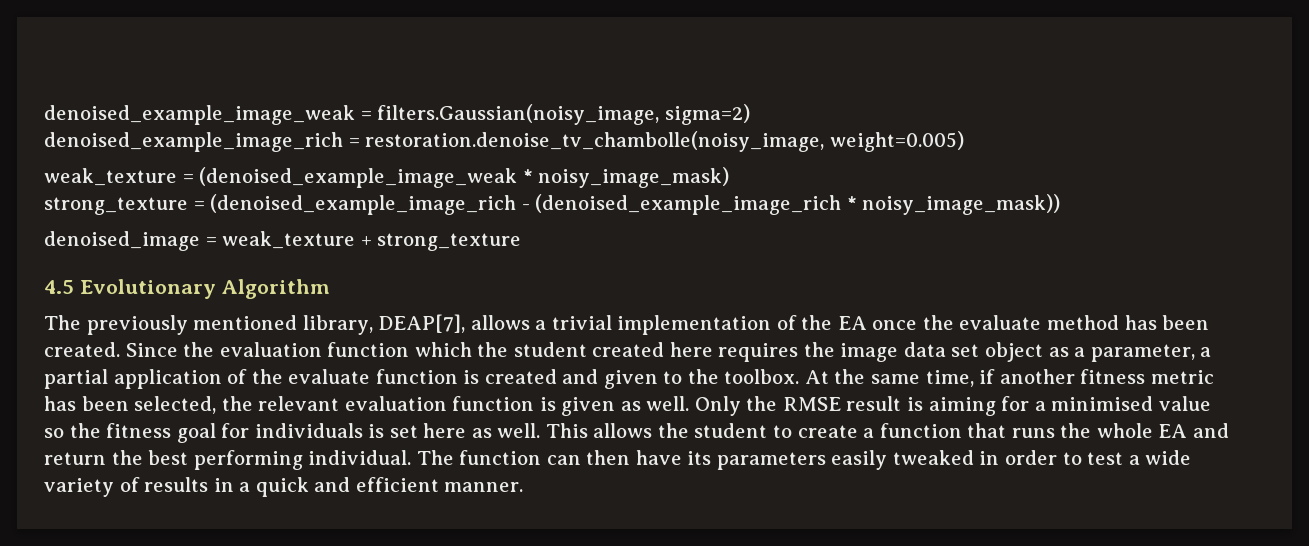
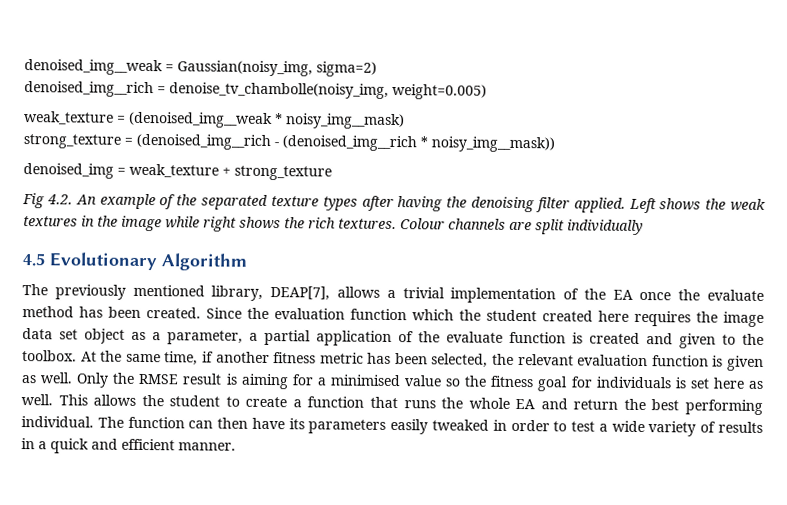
- denoised_example_image_weak = filters.Gaussian(noisy_image, sigma=2)
- denoised_example_image_rich = restoration.denoise_tv_chambolle(noisy_image, weight=0.005)
+ denoised_img__weak = Gaussian(noisy_img, sigma=2)
+ denoised_img__rich = denoise_tv_chambolle(noisy_img, weight=0.005)
- weak_texture = (denoised_example_image_weak * noisy_image_mask)
+ weak_texture = (denoised_img__weak * noisy_img__mask)
- strong_texture = (denoised_example_image_rich - (denoised_example_image_rich * noisy_image_mask))
- denoised_image = weak_texture + strong_texture
+ strong_texture = (denoised_img__rich - (denoised_img__rich * noisy_img__mask))
+ denoised_img = weak_texture + strong_texture
+ Fig 4.2. An example of the separated texture types after having the denoising filter applied. Left shows the weak textures in the image while right shows the rich textures. Colour channels are split individually

